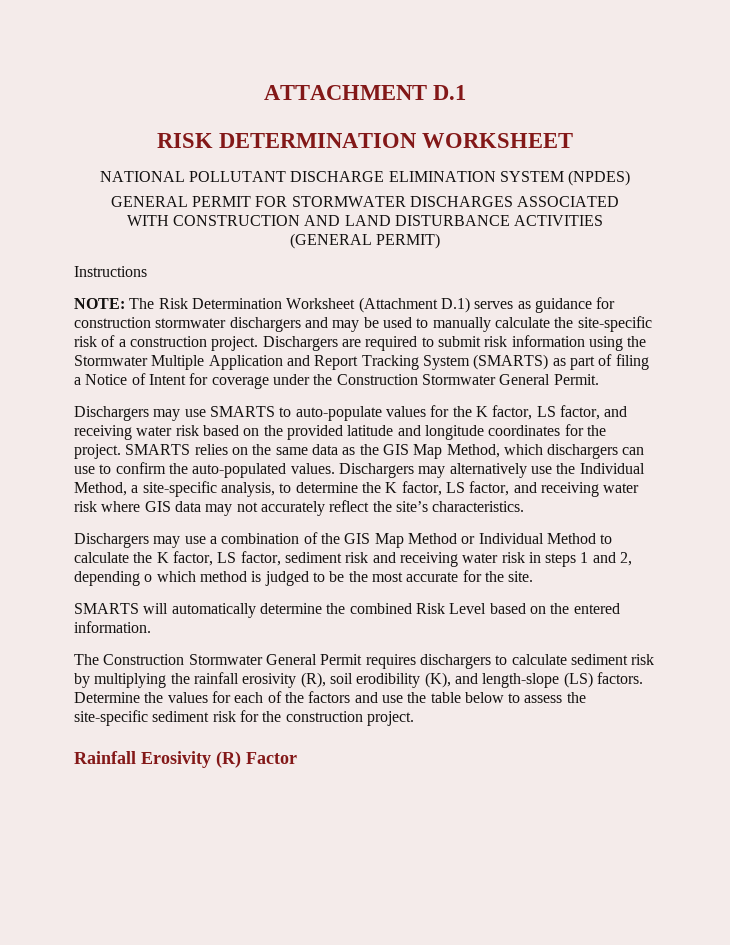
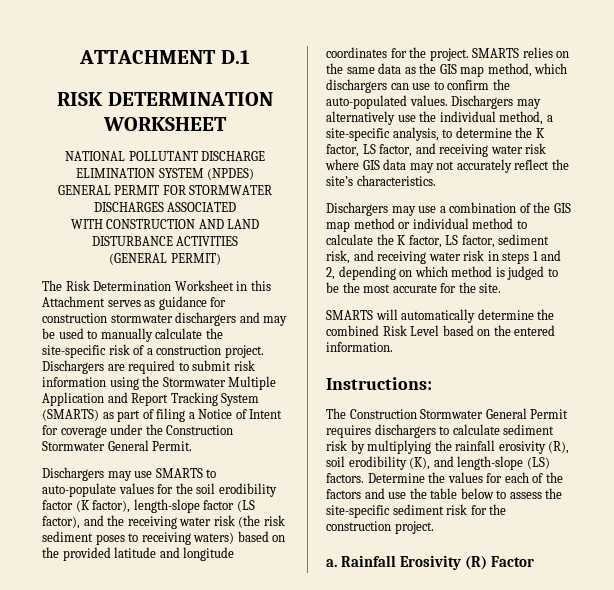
- Instructions
- NOTE: The Risk Determination Worksheet (Attachment D.1) serves as guidance for construction stormwater dischargers and may be used to manually calculate the site-specific risk of a construction project.
+ The Risk Determination Worksheet in this Attachment serves as guidance for construction stormwater dischargers and may be used to manually calculate the site-specific risk of a construction project.
- Dischargers may use SMARTS to auto-populate values for the K factor, LS factor, and receiving water risk based on the provided latitude and longitude coordinates for the project.
+ Dischargers may use SMARTS to auto-populate values for the soil erodibility factor (K factor), length-slope factor (LS factor), and the receiving water risk (the risk sediment poses to receiving waters) based on the provided latitude and longitude coordinates for the project.
- SMARTS relies on the same data as the GIS Map Method, which dischargers can use to confirm the auto-populated values.
+ SMARTS relies on the same data as the GIS map method, which dischargers can use to confirm the auto-populated values.
- Dischargers may alternatively use the Individual Method, a site-specific analysis, to determine the K factor, LS factor, and receiving water risk where GIS data may not accurately reflect the site’s characteristics.
+ Dischargers may alternatively use the individual method, a site-specific analysis, to determine the K factor, LS factor, and receiving water risk where GIS data may not accurately reflect the site’s characteristics.
- Dischargers may use a combination of the GIS Map Method or Individual Method to calculate the K factor, LS factor, sediment risk and receiving water risk in steps 1 and 2, depending o which method is judged to be the most accurate for the site.
+ Dischargers may use a combination of the GIS map method or individual method to calculate the K factor, LS factor, sediment risk, and receiving water risk in steps 1 and 2, depending on which method is judged to be the most accurate for the site.
+ Instructions:
+ a.

